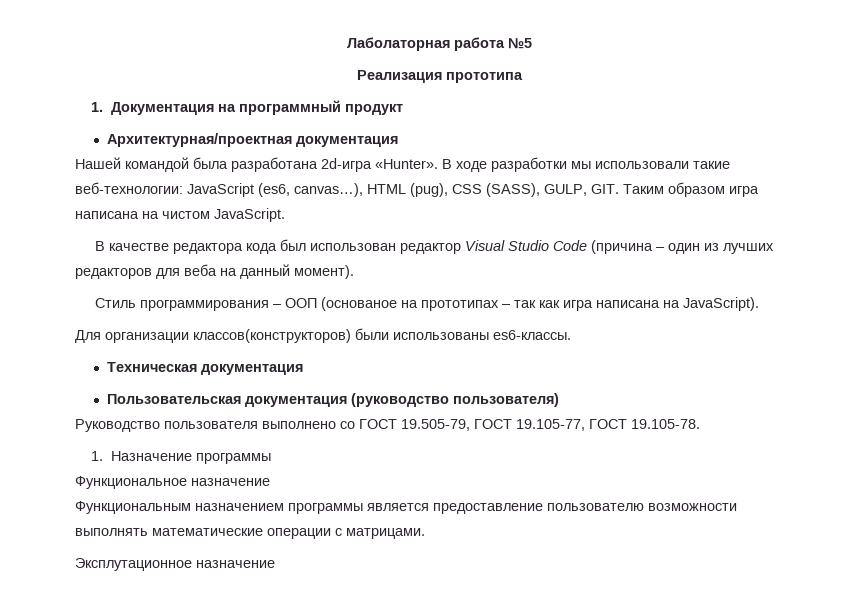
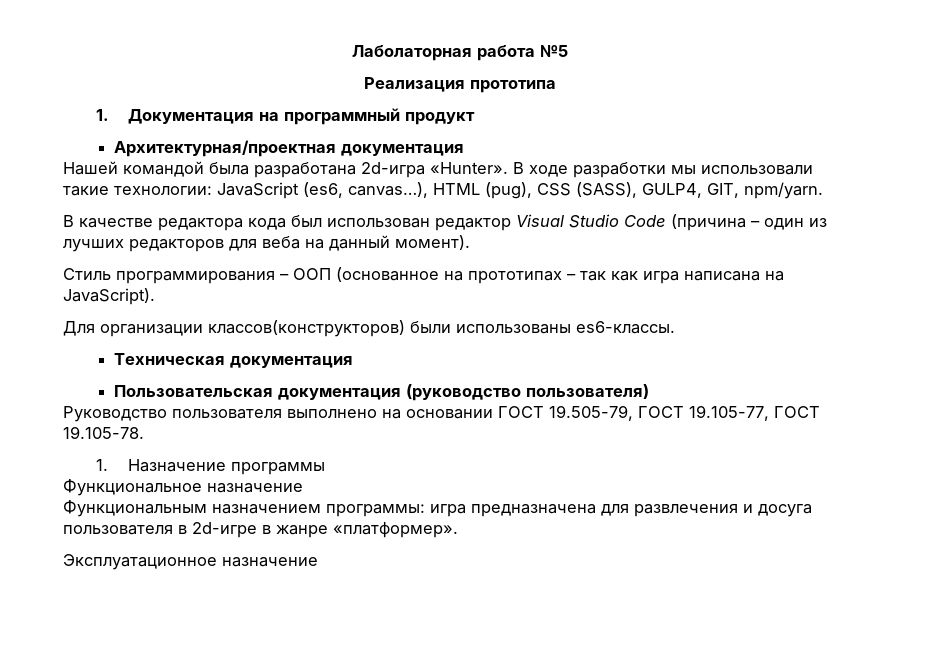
- В ходе разработки мы использовали такие веб-технологии: JavaScript (es6, canvas…), HTML (pug), CSS (SASS), GULP, GIT. Таким образом игра написана на чистом JavaScript.
+ В ходе разработки мы использовали такие технологии: JavaScript (es6, canvas…), HTML (pug), CSS (SASS), GULP4, GIT, npm/yarn.
- Стиль программирования – ООП (основаное на прототипах – так как игра написана на JavaScript).
+ Стиль программирования – ООП (основанное на прототипах – так как игра написана на JavaScript).
- Руководство пользователя выполнено со ГОСТ 19.505-79, ГОСТ 19.105-77, ГОСТ 19.105-78.
+ Руководство пользователя выполнено на основании ГОСТ 19.505-79, ГОСТ 19.105-77, ГОСТ 19.105-78.
- Функциональным назначением программы является предоставление пользователю возможности выполнять математические операции с матрицами.
- Эксплутационное назначение
+ Функциональным назначением программы: игра предназначена для развлечения и досуга пользователя в 2d-игре в жанре «платформер».
+ Эксплуатационное назначение

